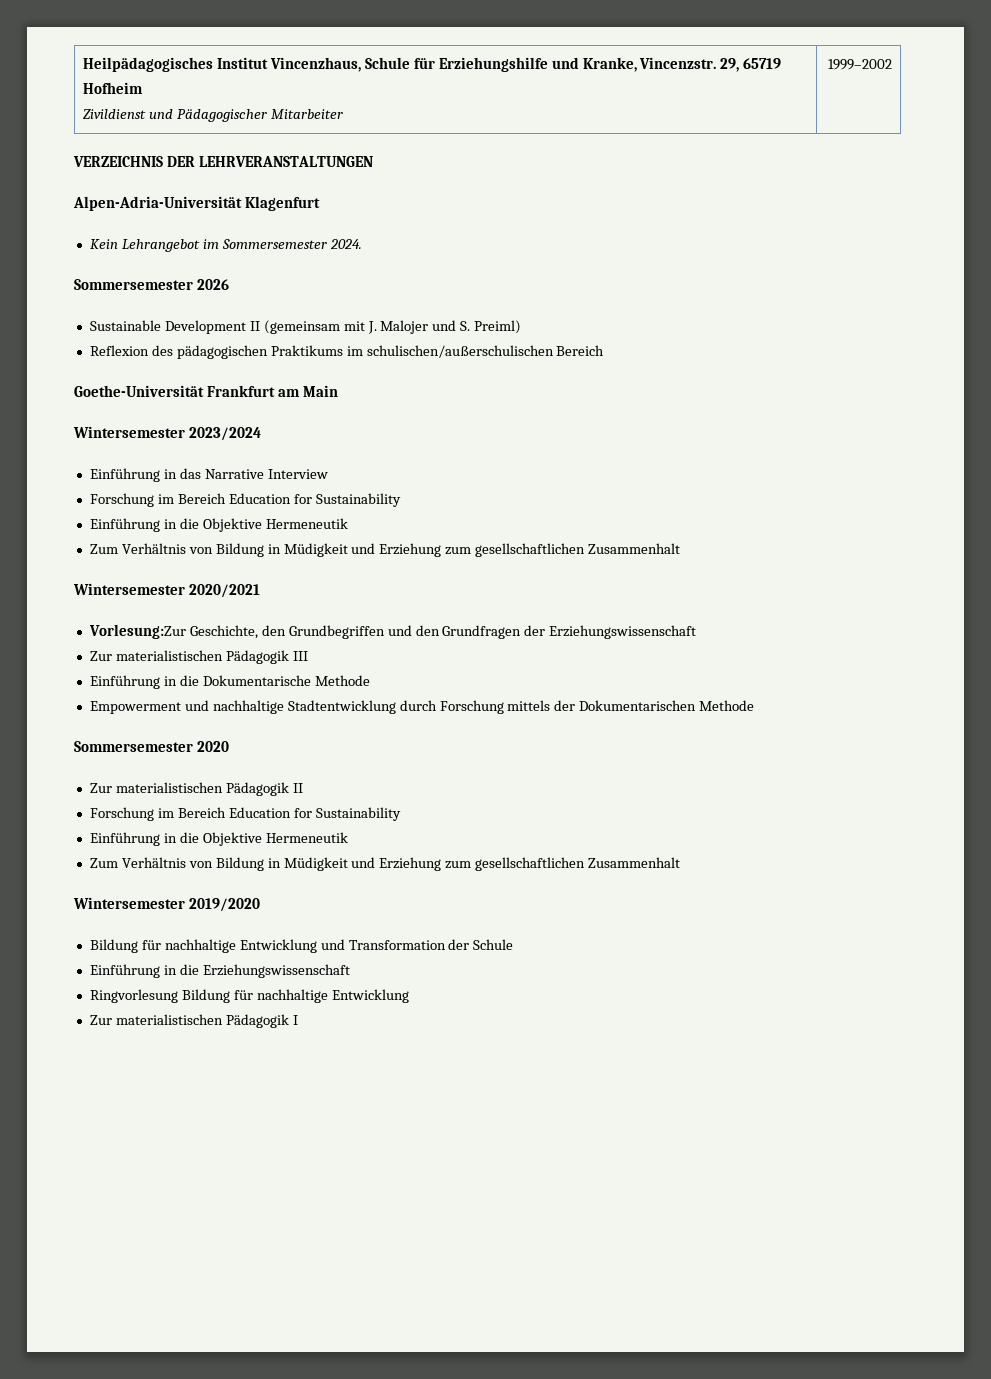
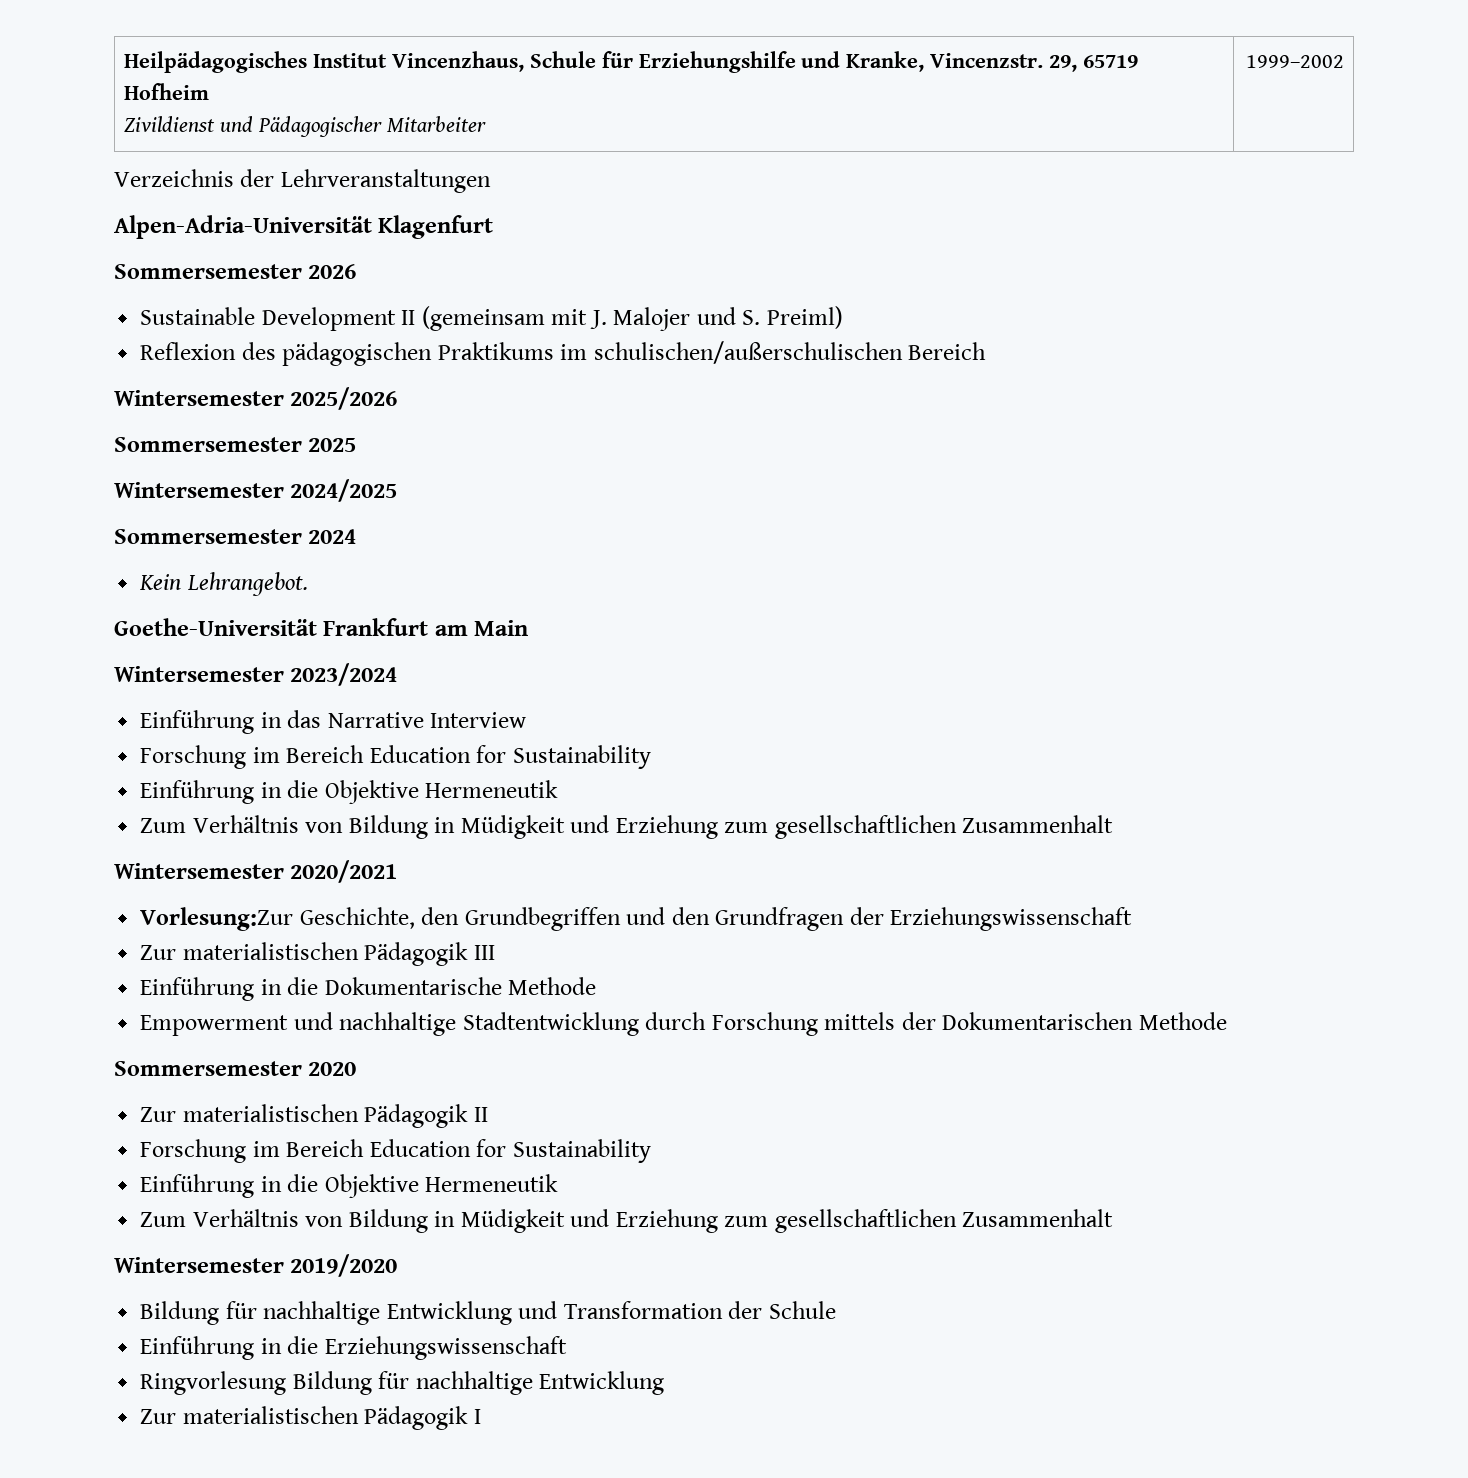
- VERZEICHNIS DER LEHRVERANSTALTUNGEN
+ Verzeichnis der Lehrveranstaltungen
- Kein Lehrangebot im Sommersemester 2024.
+ Wintersemester 2025/2026
+ Sommersemester 2025
+ Wintersemester 2024/2025
+ Sommersemester 2024
+ Kein Lehrangebot.

